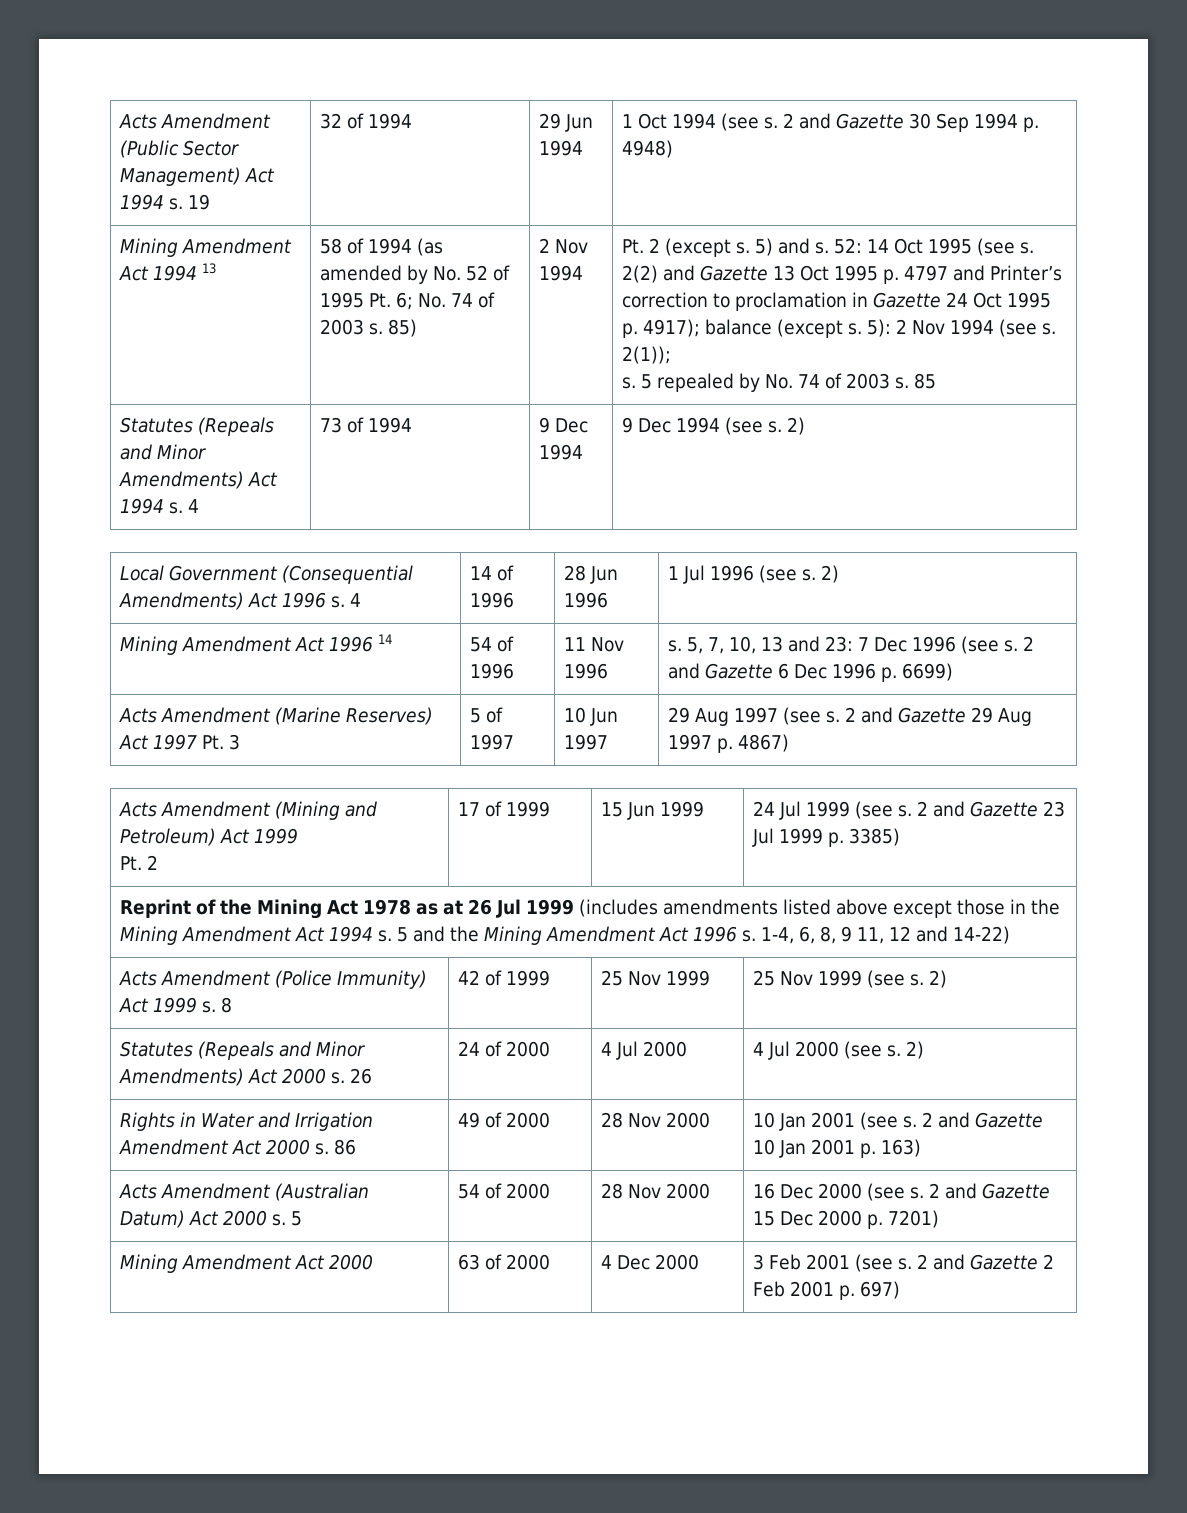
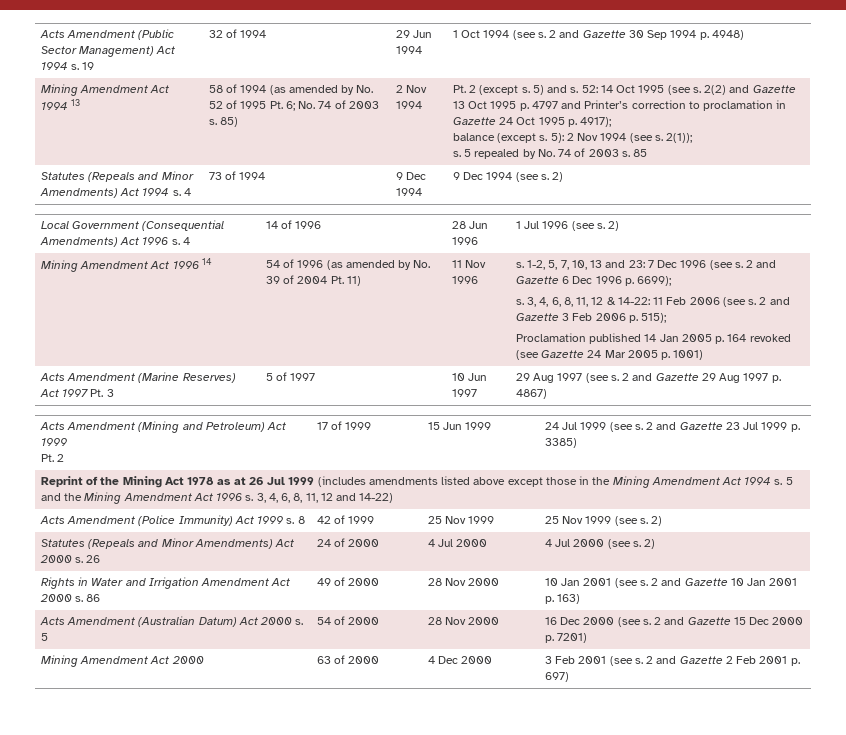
- 2(2) and Gazette 13 Oct 1995 p. 4797 and Printer’s correction to proclamation in Gazette 24 Oct 1995 p. 4917); balance (except s.
+ 2(2) and Gazette 13 Oct 1995 p. 4797 and Printer’s correction to proclamation in Gazette 24 Oct 1995 p. 4917);
+ balance (except s.
- 54 of 1996
+ 54 of 1996 (as amended by No. 39 of 2004 Pt. 11)
- 5, 7, 10, 13 and 23: 7 Dec 1996 (see s.
+ 1-2, 5, 7, 10, 13 and 23: 7 Dec 1996 (see s.
- 2 and Gazette 6 Dec 1996 p. 6699)
+ 2 and Gazette 6 Dec 1996 p. 6699);
+ s. 3, 4, 6, 8, 11, 12 & 14-22: 11 Feb 2006 (see s. 2 and Gazette 3 Feb 2006 p. 515);
+ Proclamation published 14 Jan 2005 p. 164 revoked (see Gazette 24 Mar 2005 p. 1001)
- Reprint of the Mining Act 1978 as at 26 Jul 1999 (includes amendments listed above except those in the Mining Amendment Act 1994 s. 5 and the Mining Amendment Act 1996 s. 1-4, 6, 8, 9 11, 12 and 14-22)
+ Reprint of the Mining Act 1978 as at 26 Jul 1999 (includes amendments listed above except those in the Mining Amendment Act 1994 s. 5 and the Mining Amendment Act 1996 s. 3, 4, 6, 8, 11, 12 and 14-22)

